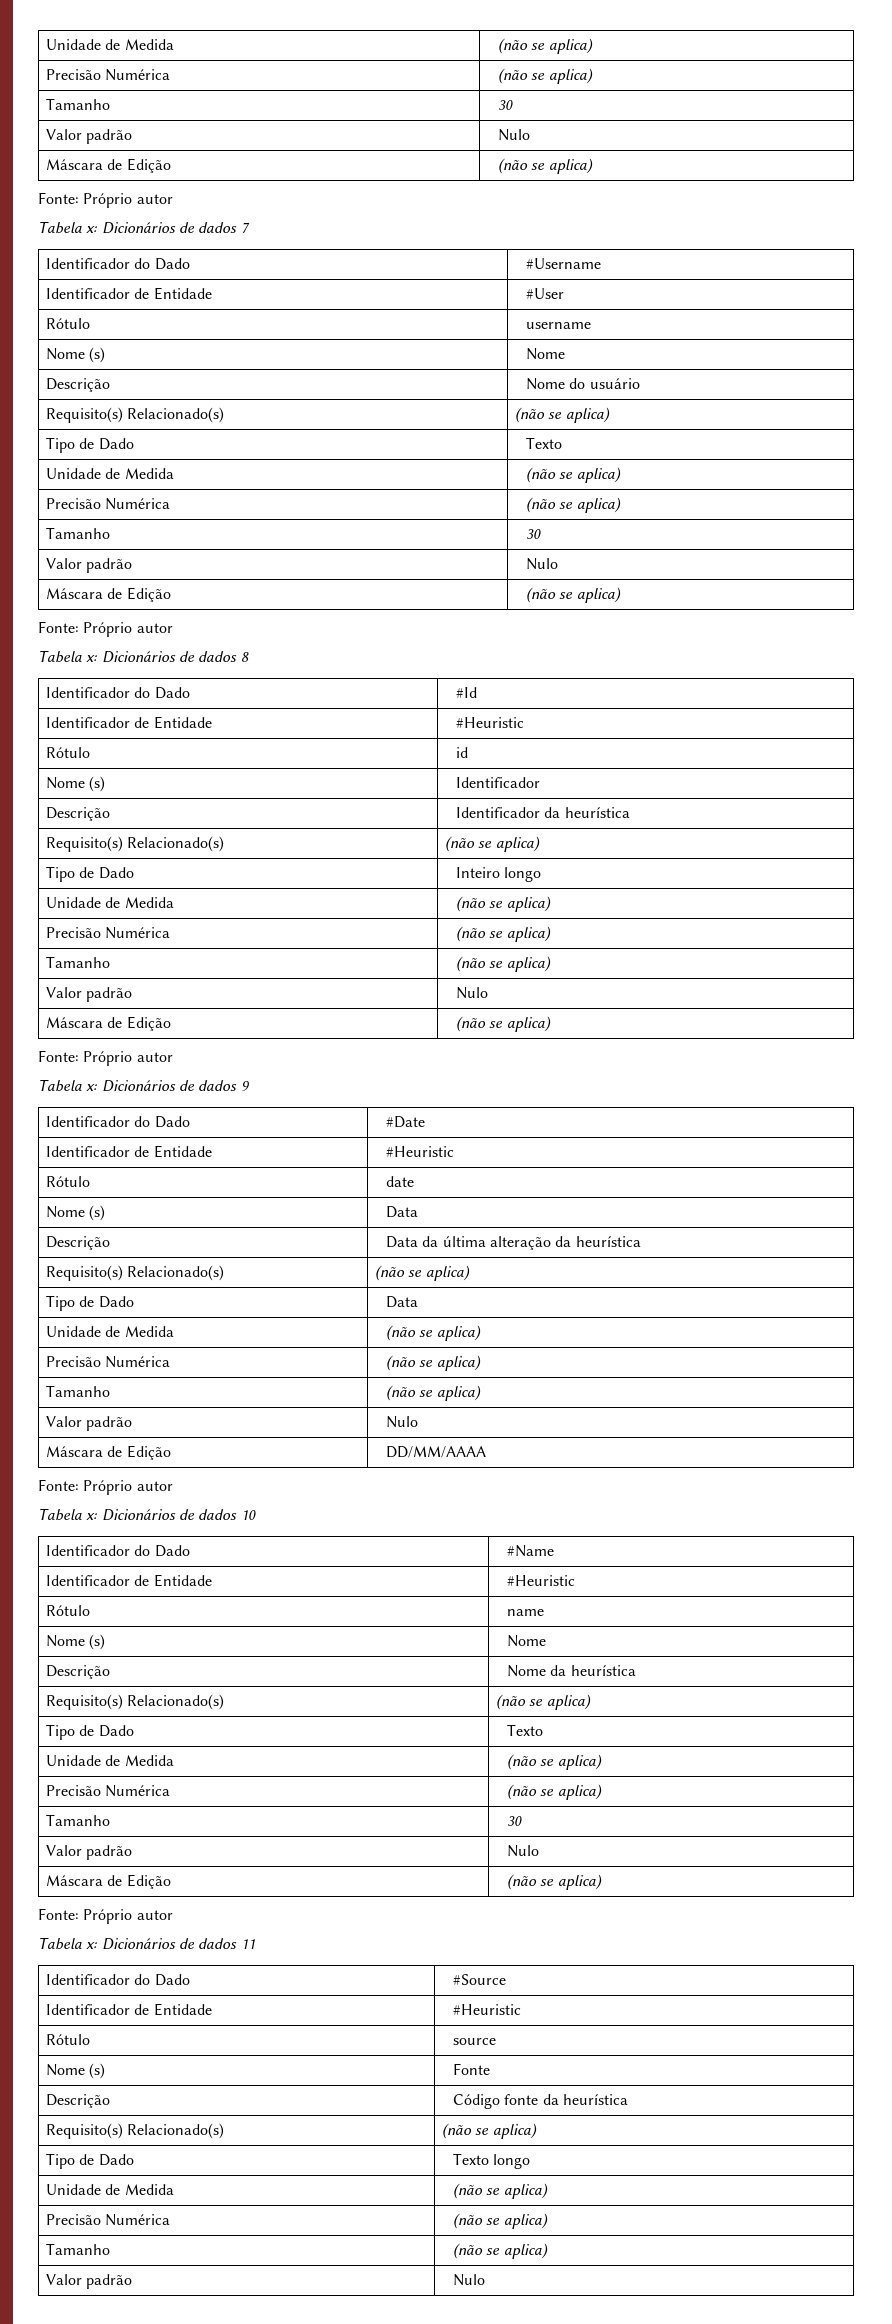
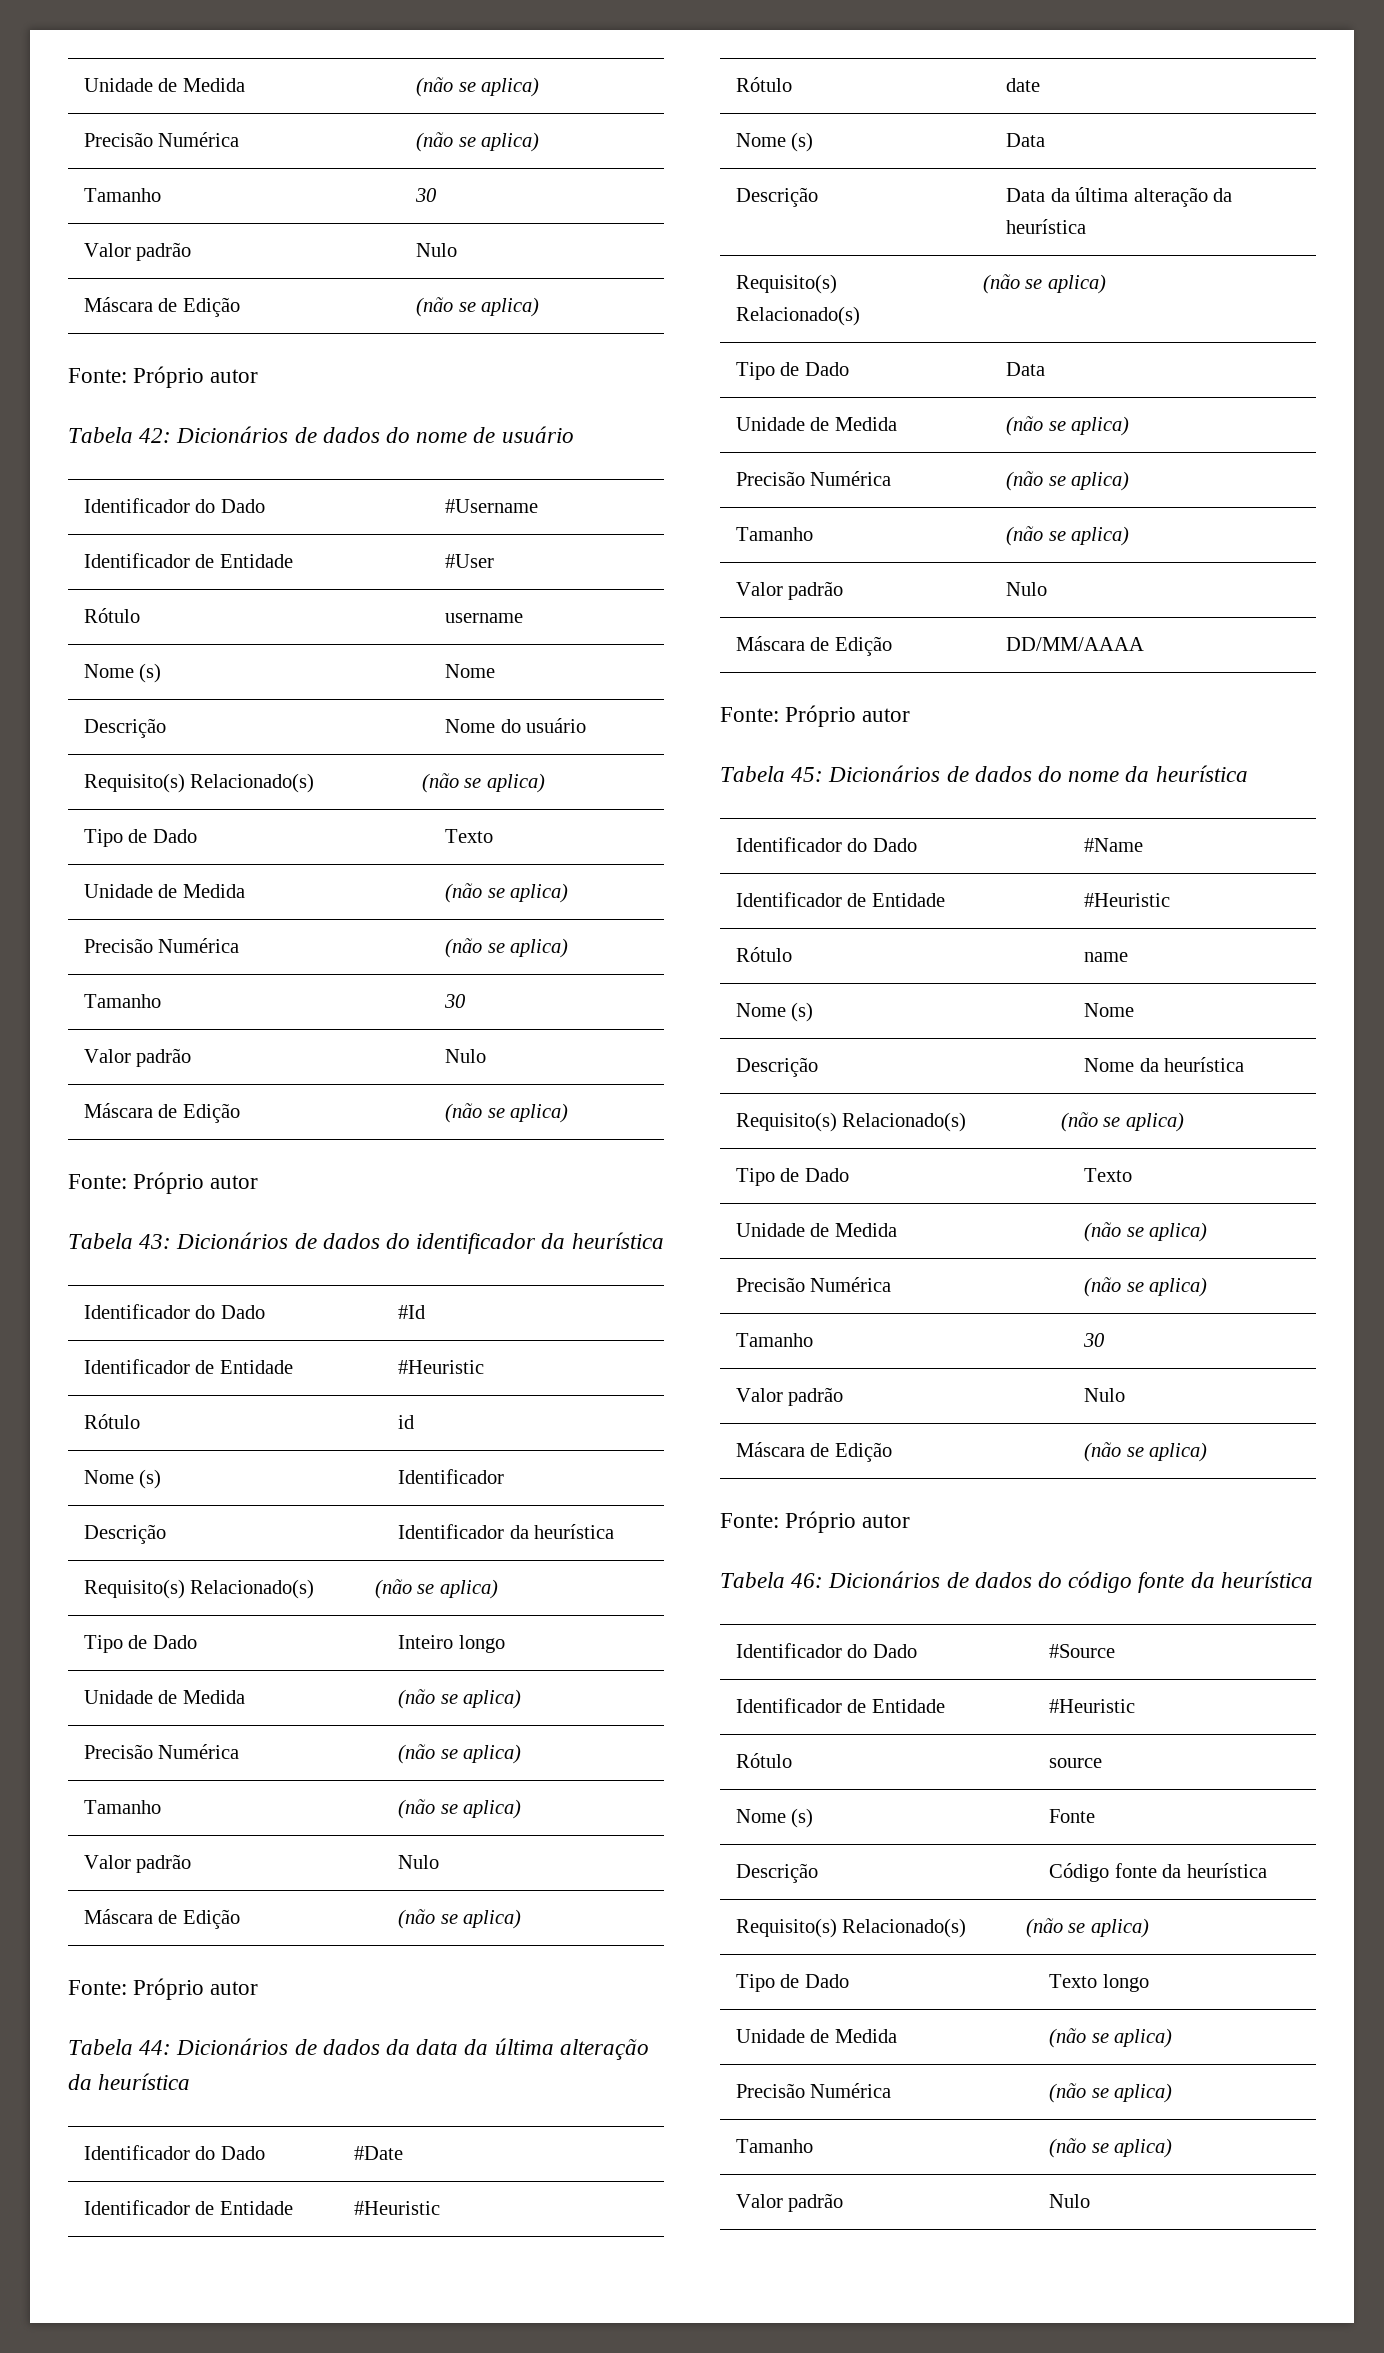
- Tabela x: Dicionários de dados 7
+ Tabela 42: Dicionários de dados do nome de usuário
- Tabela x: Dicionários de dados 8
+ Tabela 43: Dicionários de dados do identificador da heurística
- Tabela x: Dicionários de dados 9
+ Tabela 44: Dicionários de dados da data da última alteração da heurística
- Tabela x: Dicionários de dados 10
+ Tabela 45: Dicionários de dados do nome da heurística
- Tabela x: Dicionários de dados 11
+ Tabela 46: Dicionários de dados do código fonte da heurística

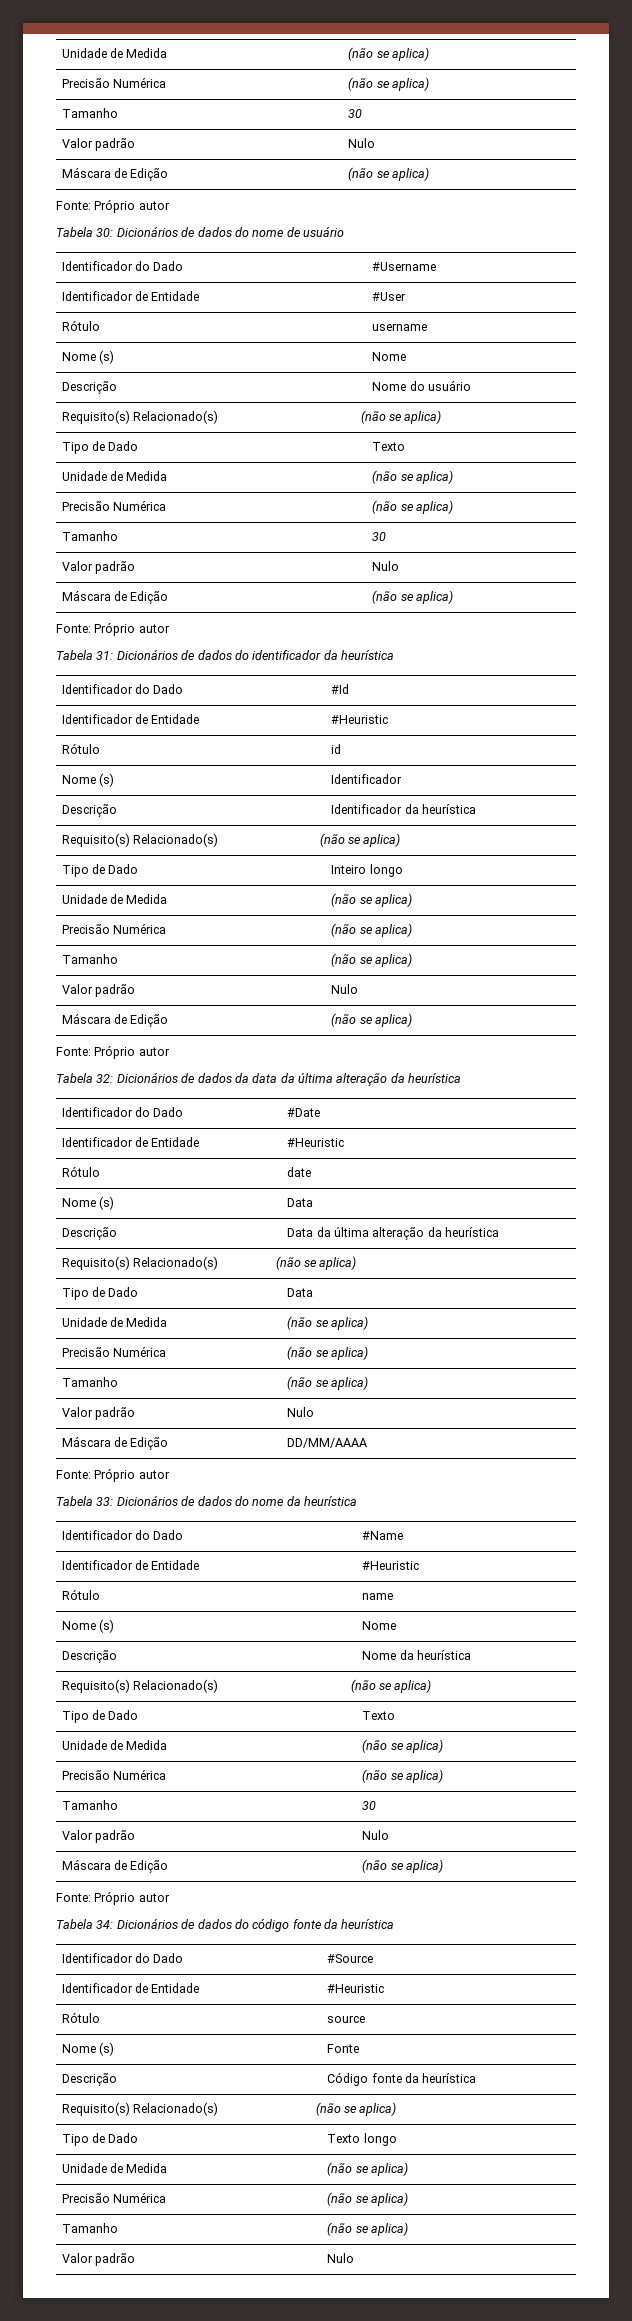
- Tabela 42: Dicionários de dados do nome de usuário
+ Tabela 30: Dicionários de dados do nome de usuário
- Tabela 43: Dicionários de dados do identificador da heurística
+ Tabela 31: Dicionários de dados do identificador da heurística
- Tabela 44: Dicionários de dados da data da última alteração da heurística
+ Tabela 32: Dicionários de dados da data da última alteração da heurística
- Tabela 45: Dicionários de dados do nome da heurística
+ Tabela 33: Dicionários de dados do nome da heurística
- Tabela 46: Dicionários de dados do código fonte da heurística
+ Tabela 34: Dicionários de dados do código fonte da heurística

